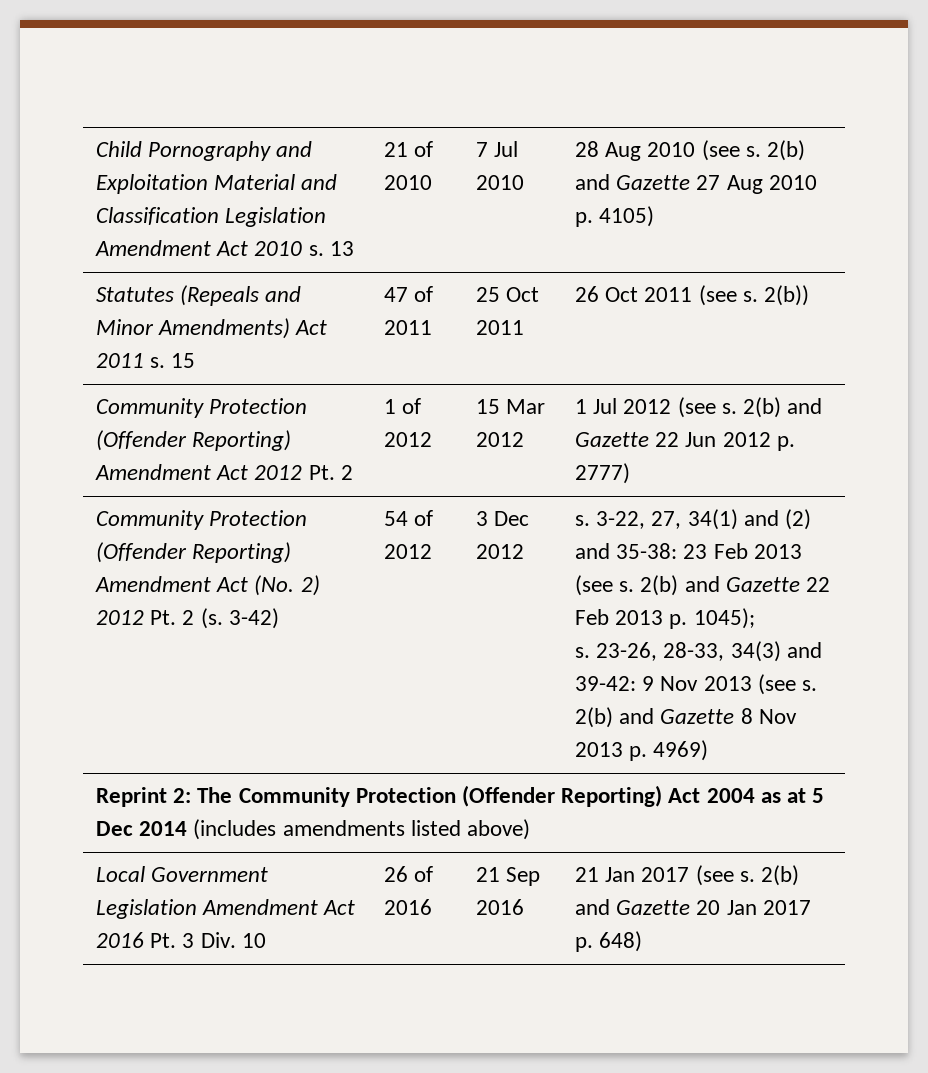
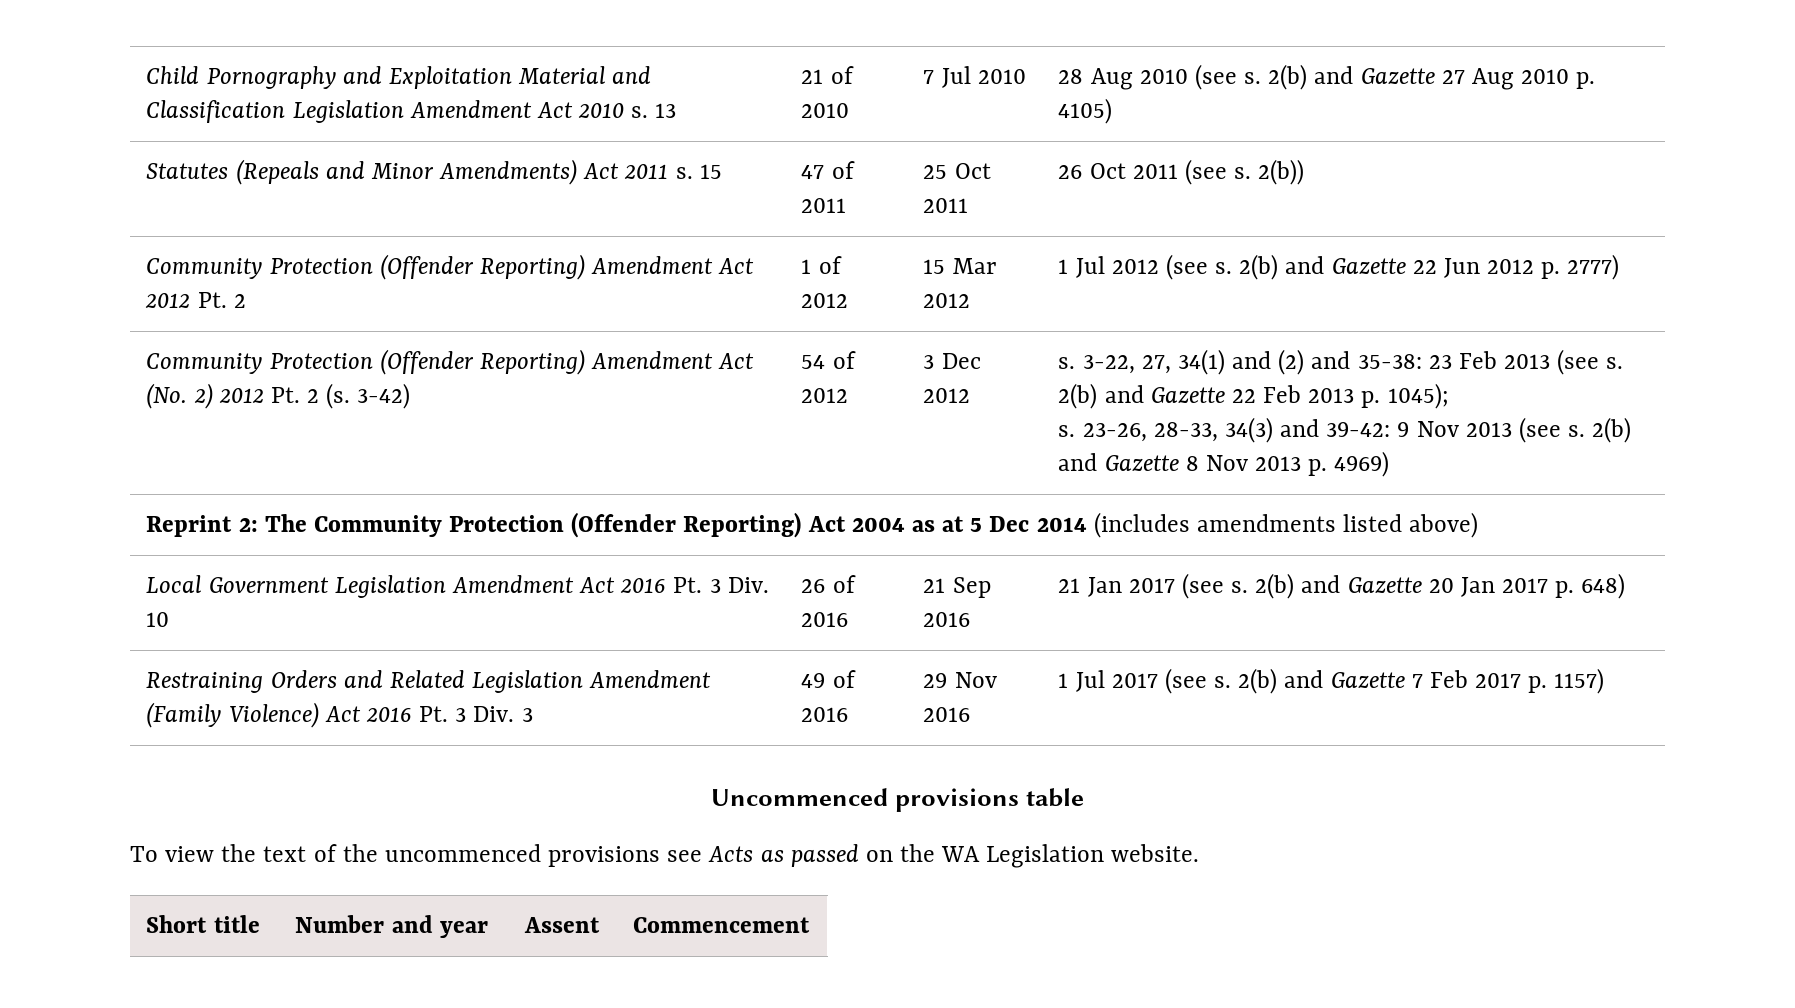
+ Restraining Orders and Related Legislation Amendment (Family Violence) Act 2016 Pt. 3 Div. 3 | 49 of 2016 | 29 Nov 2016 | 1 Jul 2017 (see s. 2(b) and Gazette 7 Feb 2017 p. 1157)
+ Uncommenced provisions table
+ To view the text of the uncommenced provisions see Acts as passed on the WA Legislation website.
+ Short title | Number and year | Assent | Commencement

